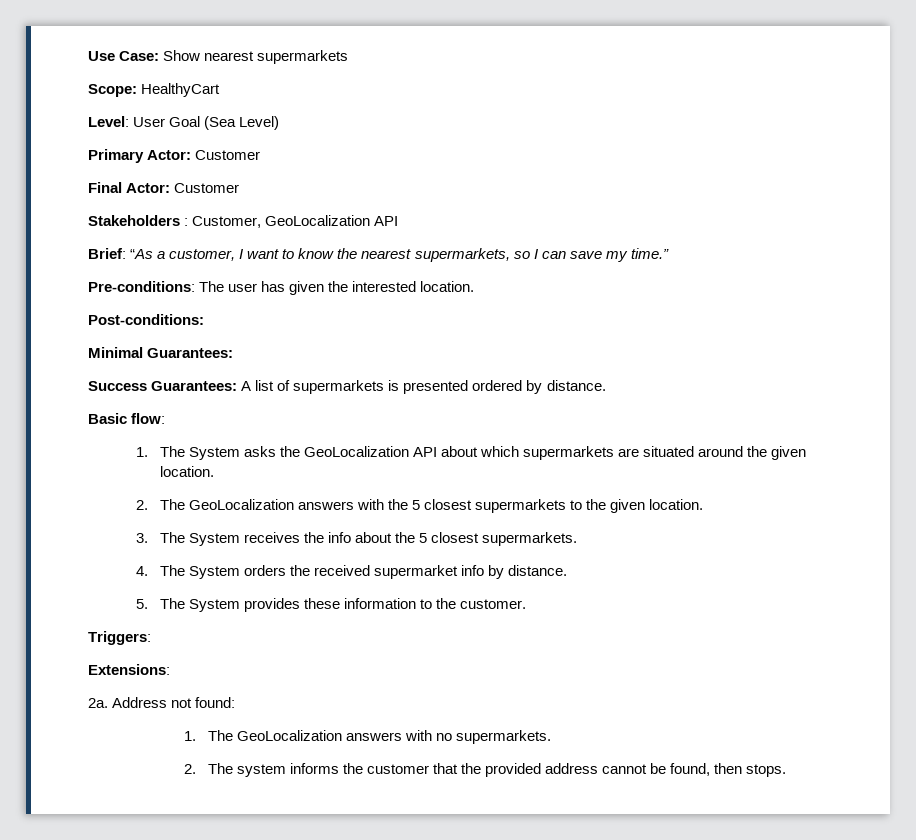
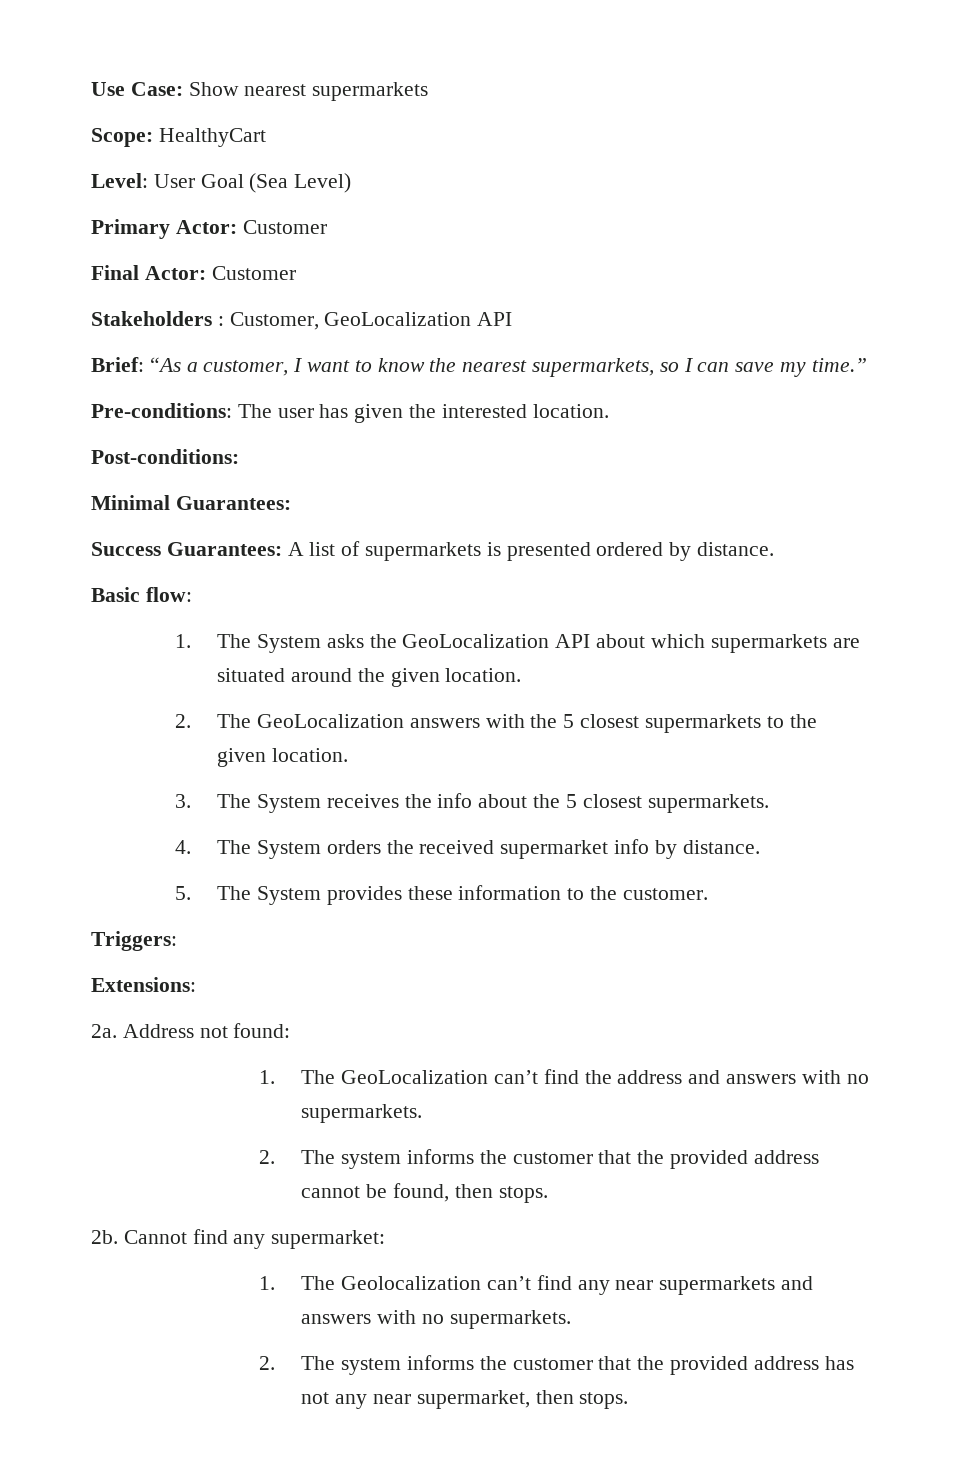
- 1. The GeoLocalization answers with no supermarkets.
+ 1. The GeoLocalization can’t find the address and answers with no supermarkets.
+ 2b. Cannot find any supermarket:
+ 1. The Geolocalization can’t find any near supermarkets and answers with no supermarkets.
+ 2. The system informs the customer that the provided address has not any near supermarket, then stops.

